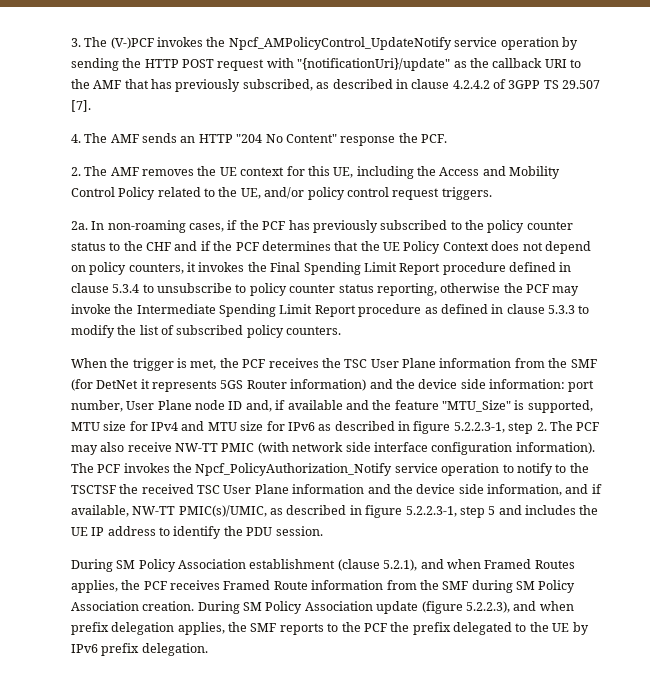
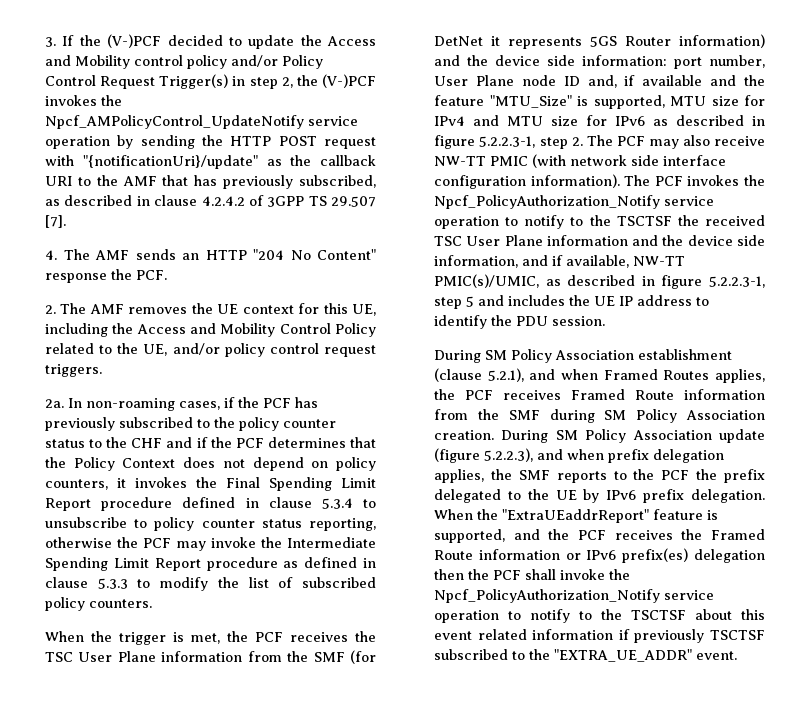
- 3. The (V-)PCF invokes the Npcf_AMPolicyControl_UpdateNotify service operation by sending the HTTP POST request with "{notificationUri}/update" as the callback URI to the AMF that has previously subscribed, as described in clause 4.2.4.2 of 3GPP TS 29.507 [7].
+ 3. If the (V-)PCF decided to update the Access and Mobility control policy and/or Policy Control Request Trigger(s) in step 2, the (V-)PCF invokes the Npcf_AMPolicyControl_UpdateNotify service operation by sending the HTTP POST request with "{notificationUri}/update" as the callback URI to the AMF that has previously subscribed, as described in clause 4.2.4.2 of 3GPP TS 29.507 [7].
- In non-roaming cases, if the PCF has previously subscribed to the policy counter status to the CHF and if the PCF determines that the UE Policy Context does not depend on policy counters, it invokes the Final Spending Limit Report procedure defined in clause 5.3.4 to unsubscribe to policy counter status reporting, otherwise the PCF may invoke the Intermediate Spending Limit Report procedure as defined in clause 5.3.3 to modify the list of subscribed policy counters.
+ In non-roaming cases, if the PCF has previously subscribed to the policy counter status to the CHF and if the PCF determines that the Policy Context does not depend on policy counters, it invokes the Final Spending Limit Report procedure defined in clause 5.3.4 to unsubscribe to policy counter status reporting, otherwise the PCF may invoke the Intermediate Spending Limit Report procedure as defined in clause 5.3.3 to modify the list of subscribed policy counters.
+ When the "ExtraUEaddrReport" feature is supported, and the PCF receives the Framed Route information or IPv6 prefix(es) delegation then the PCF shall invoke the Npcf_PolicyAuthorization_Notify service operation to notify to the TSCTSF about this event related information if previously TSCTSF subscribed to the "EXTRA_UE_ADDR" event.

